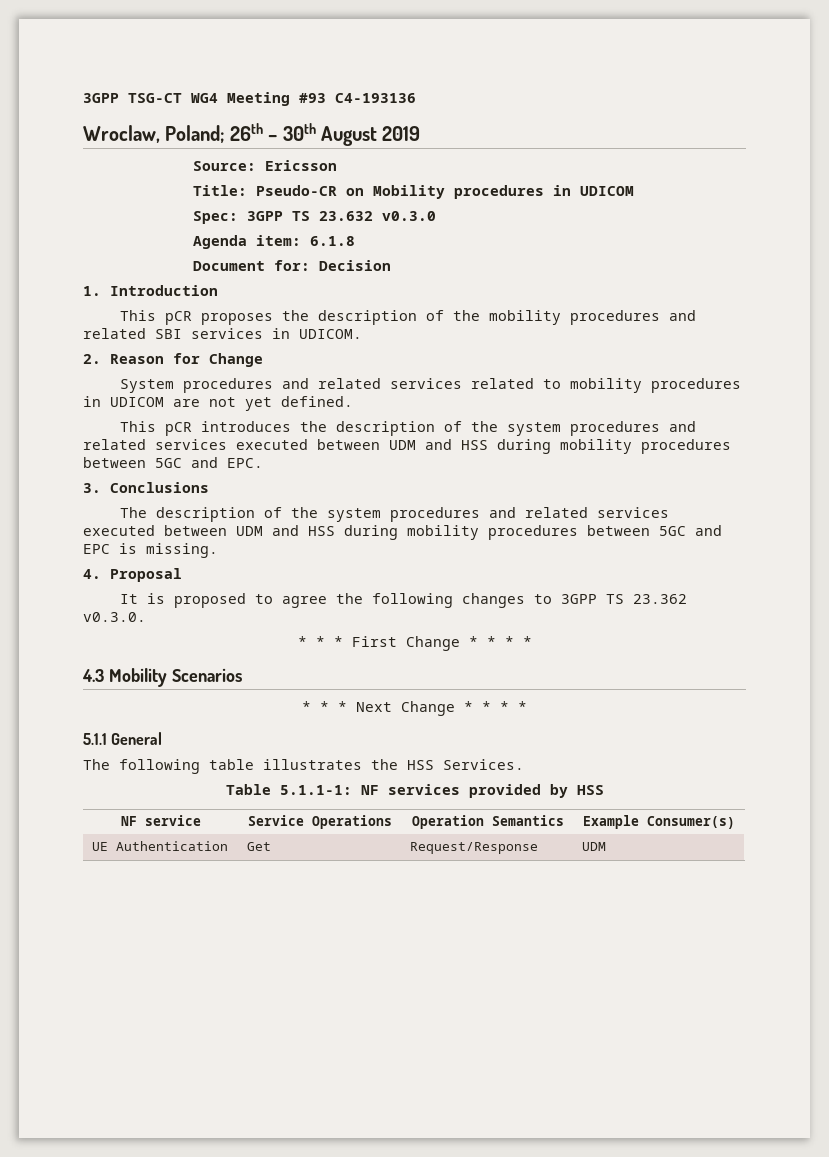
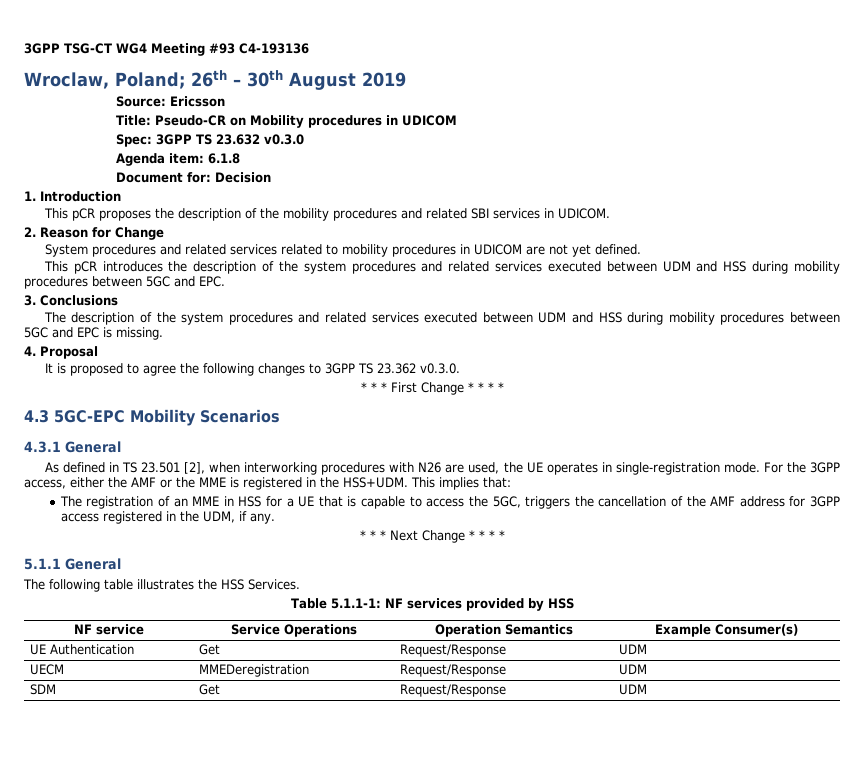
- 4.3 Mobility Scenarios
+ 4.3 5GC-EPC Mobility Scenarios
+ 4.3.1 General
+ As defined in TS 23.501 [2], when interworking procedures with N26 are used, the UE operates in single-registration mode. For the 3GPP access, either the AMF or the MME is registered in the HSS+UDM. This implies that:
+ The registration of an MME in HSS for a UE that is capable to access the 5GC, triggers the cancellation of the AMF address for 3GPP access registered in the UDM, if any.
+ UECM | MMEDeregistration | Request/Response | UDM
+ SDM | Get | Request/Response | UDM

